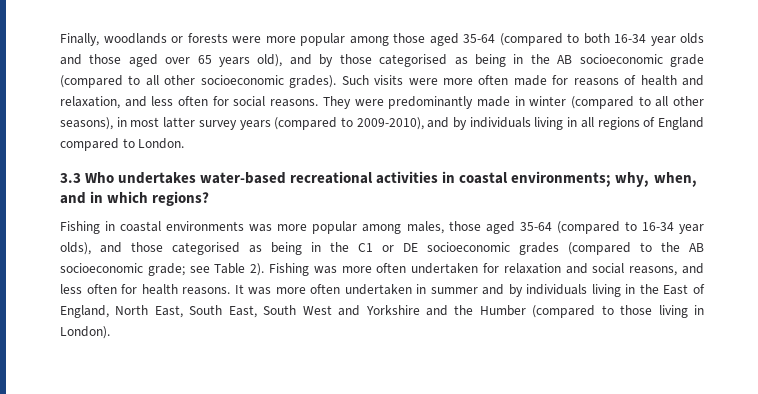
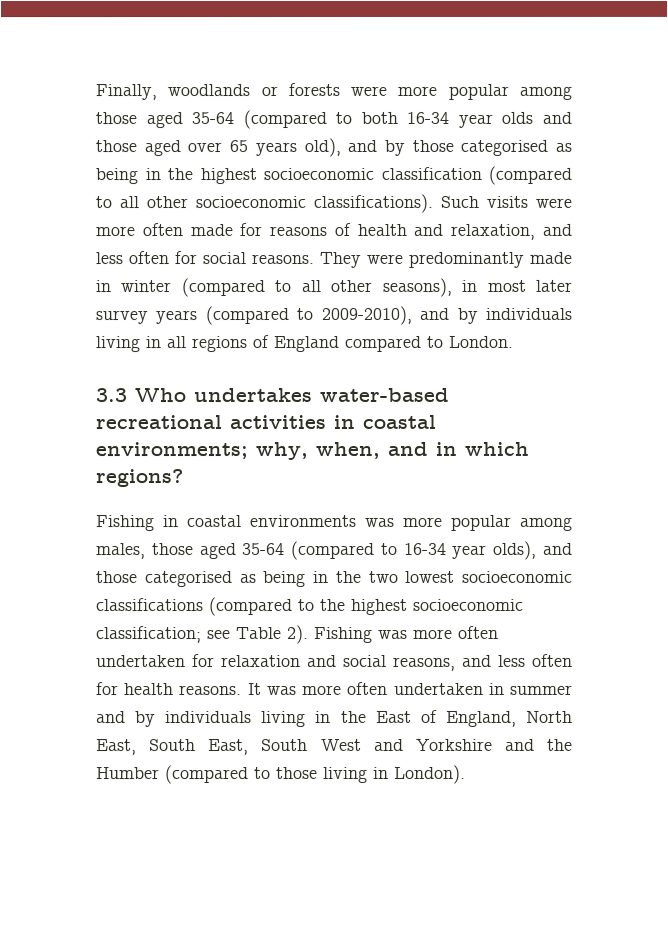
- Finally, woodlands or forests were more popular among those aged 35-64 (compared to both 16-34 year olds and those aged over 65 years old), and by those categorised as being in the AB socioeconomic grade (compared to all other socioeconomic grades).
+ Finally, woodlands or forests were more popular among those aged 35-64 (compared to both 16-34 year olds and those aged over 65 years old), and by those categorised as being in the highest socioeconomic classification (compared to all other socioeconomic classifications).
- They were predominantly made in winter (compared to all other seasons), in most latter survey years (compared to 2009-2010), and by individuals living in all regions of England compared to London.
+ They were predominantly made in winter (compared to all other seasons), in most later survey years (compared to 2009-2010), and by individuals living in all regions of England compared to London.
- Fishing in coastal environments was more popular among males, those aged 35-64 (compared to 16-34 year olds), and those categorised as being in the C1 or DE socioeconomic grades (compared to the AB socioeconomic grade; see Table 2).
+ Fishing in coastal environments was more popular among males, those aged 35-64 (compared to 16-34 year olds), and those categorised as being in the two lowest socioeconomic classifications (compared to the highest socioeconomic classification; see Table 2).

